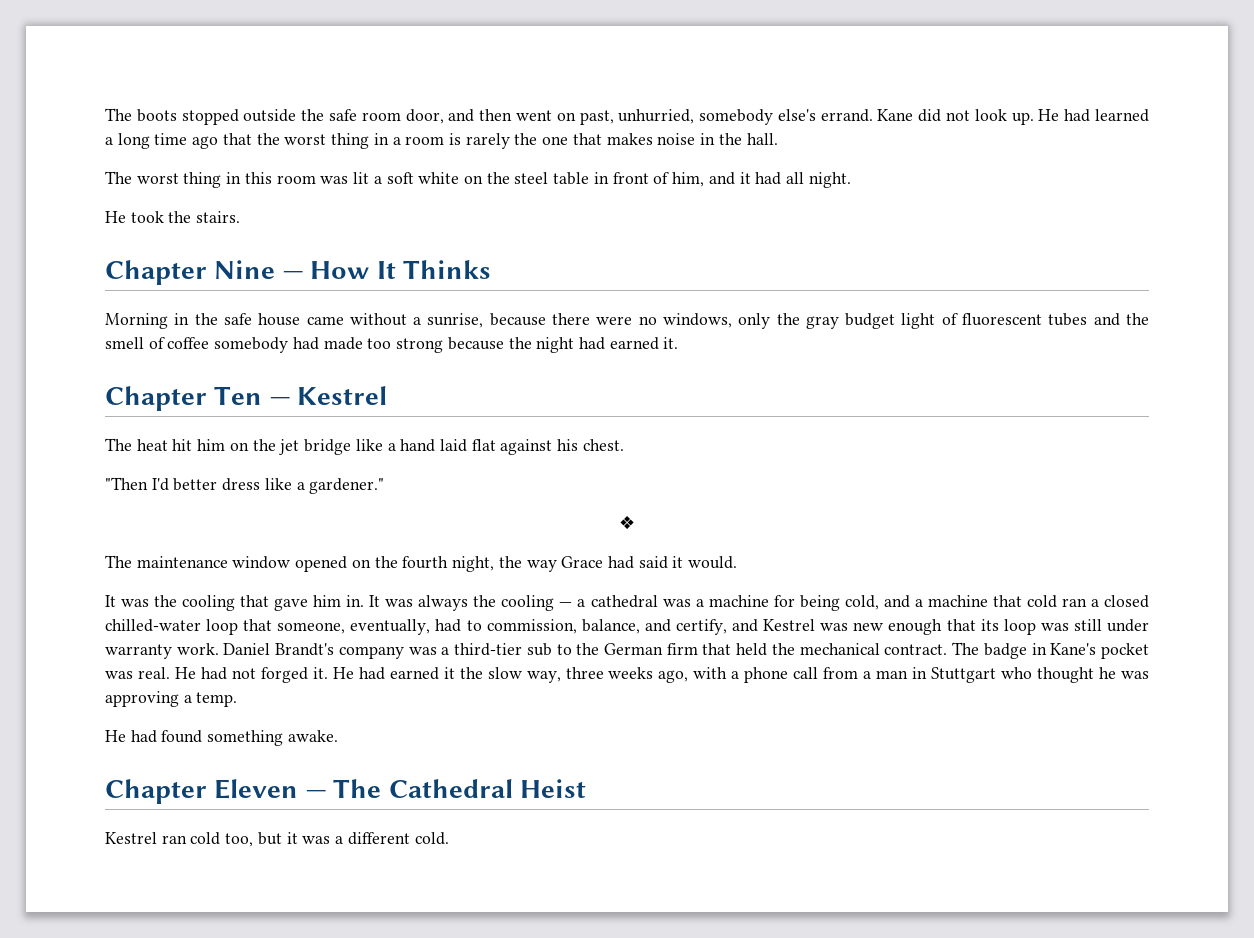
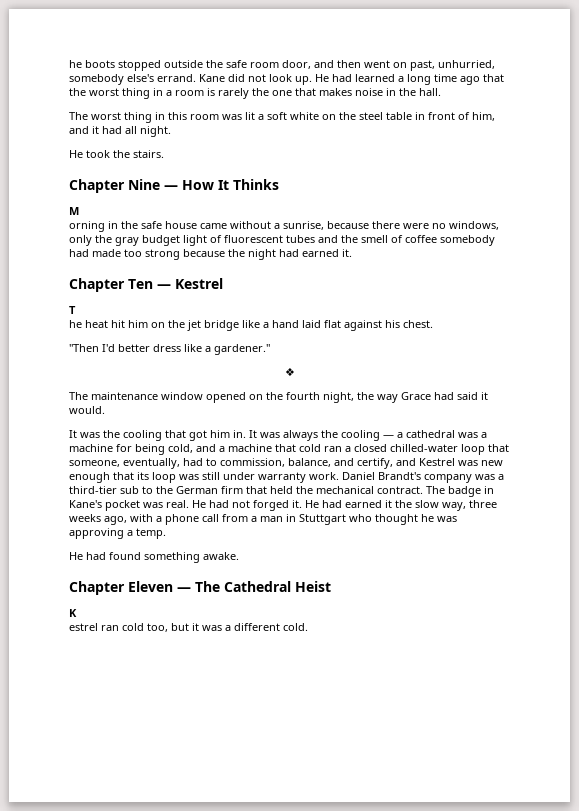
- The boots stopped outside the safe room door, and then went on past, unhurried, somebody else's errand.
+ he boots stopped outside the safe room door, and then went on past, unhurried, somebody else's errand.
- Morning in the safe house came without a sunrise, because there were no windows, only the gray budget light of fluorescent tubes and the smell of coffee somebody had made too strong because the night had earned it.
+ M
+ orning in the safe house came without a sunrise, because there were no windows, only the gray budget light of fluorescent tubes and the smell of coffee somebody had made too strong because the night had earned it.
- The heat hit him on the jet bridge like a hand laid flat against his chest.
+ T
+ he heat hit him on the jet bridge like a hand laid flat against his chest.
- It was the cooling that gave him in.
+ It was the cooling that got him in.
- Kestrel ran cold too, but it was a different cold.
+ K
+ estrel ran cold too, but it was a different cold.

